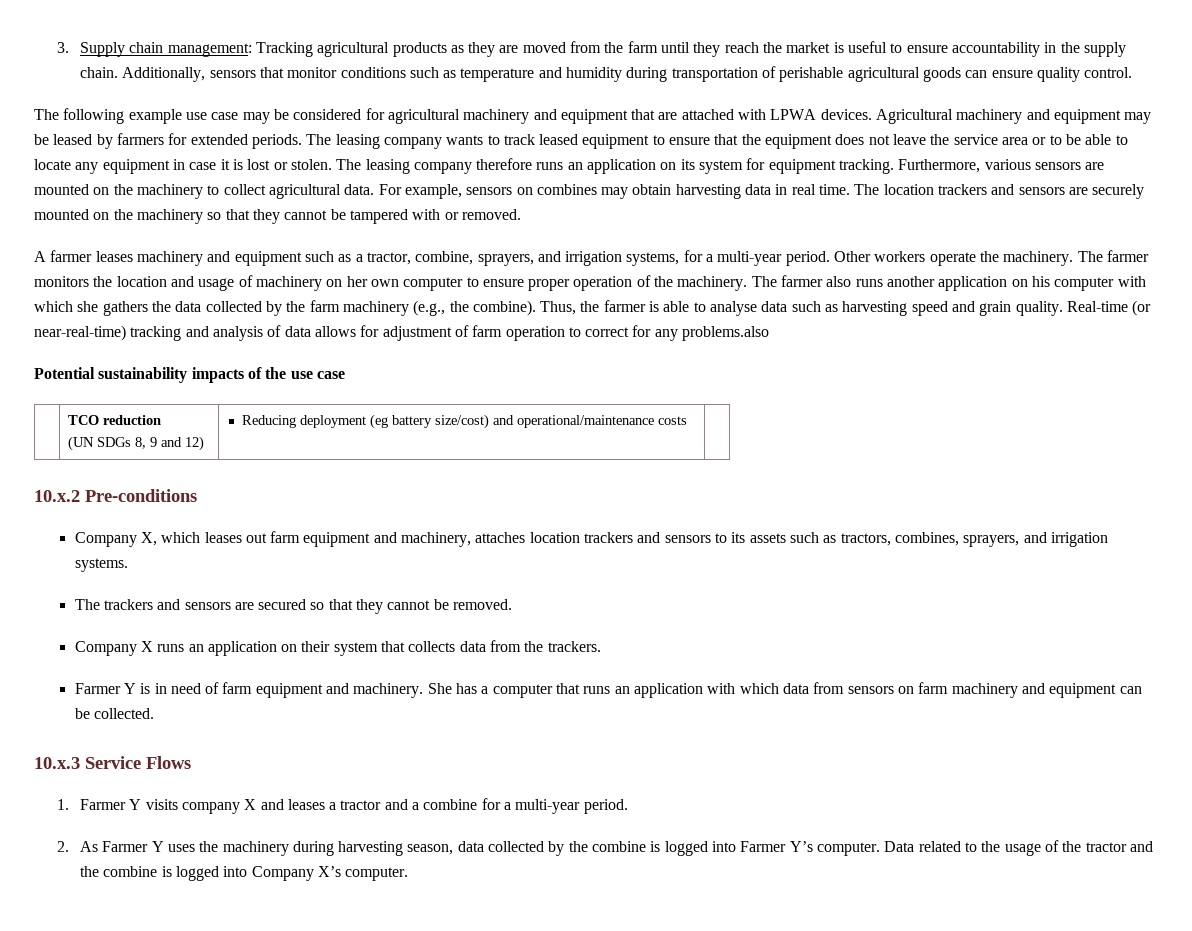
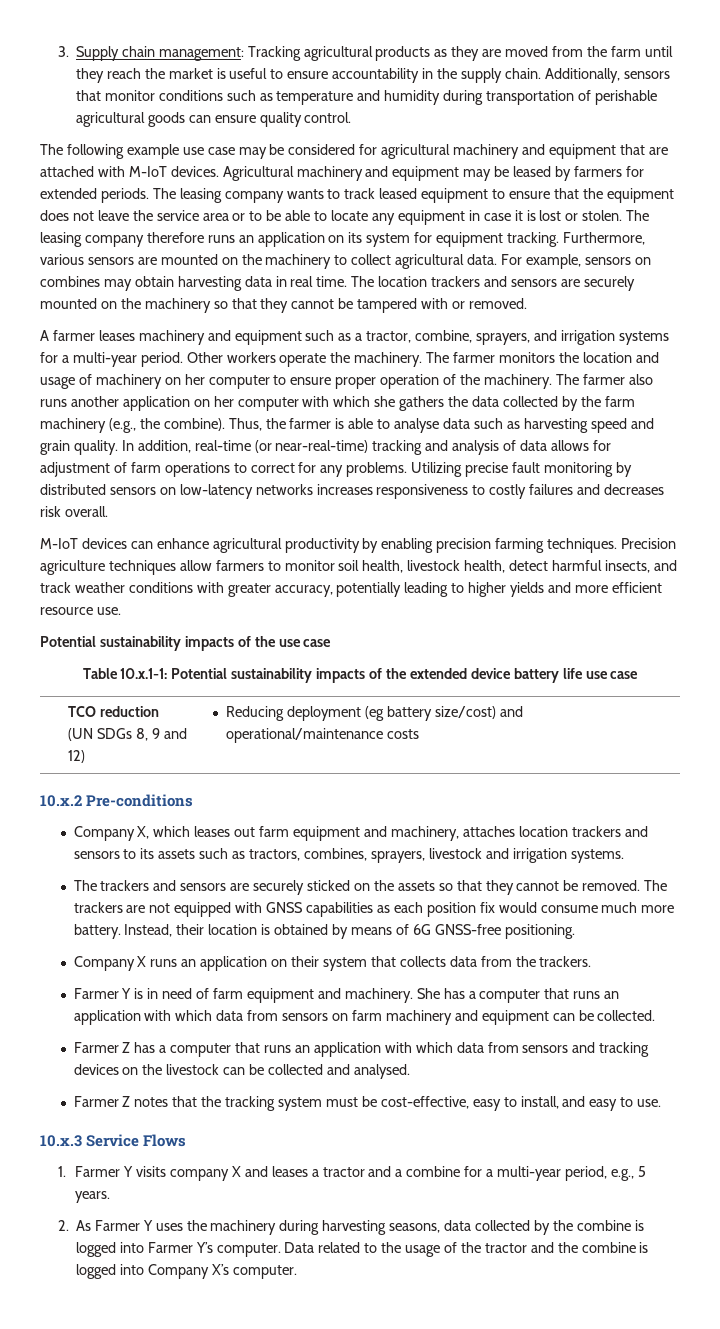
- The following example use case may be considered for agricultural machinery and equipment that are attached with LPWA devices.
+ The following example use case may be considered for agricultural machinery and equipment that are attached with M-IoT devices.
- A farmer leases machinery and equipment such as a tractor, combine, sprayers, and irrigation systems, for a multi-year period.
+ A farmer leases machinery and equipment such as a tractor, combine, sprayers, and irrigation systems for a multi-year period.
- The farmer monitors the location and usage of machinery on her own computer to ensure proper operation of the machinery.
+ The farmer monitors the location and usage of machinery on her computer to ensure proper operation of the machinery.
- The farmer also runs another application on his computer with which she gathers the data collected by the farm machinery (e.g., the combine).
+ The farmer also runs another application on her computer with which she gathers the data collected by the farm machinery (e.g., the combine).
- Real-time (or near-real-time) tracking and analysis of data allows for adjustment of farm operation to correct for any problems.also
+ In addition, real-time (or near-real-time) tracking and analysis of data allows for adjustment of farm operations to correct for any problems. Utilizing precise fault monitoring by distributed sensors on low-latency networks increases responsiveness to costly failures and decreases risk overall.
+ M-IoT devices can enhance agricultural productivity by enabling precision farming techniques. Precision agriculture techniques allow farmers to monitor soil health, livestock health, detect harmful insects, and track weather conditions with greater accuracy, potentially leading to higher yields and more efficient resource use.
+ Table 10.x.1-1: Potential sustainability impacts of the extended device battery life use case
- Company X, which leases out farm equipment and machinery, attaches location trackers and sensors to its assets such as tractors, combines, sprayers, and irrigation systems.
+ Company X, which leases out farm equipment and machinery, attaches location trackers and sensors to its assets such as tractors, combines, sprayers, livestock and irrigation systems.
- The trackers and sensors are secured so that they cannot be removed.
+ The trackers and sensors are securely sticked on the assets so that they cannot be removed. The trackers are not equipped with GNSS capabilities as each position fix would consume much more battery. Instead, their location is obtained by means of 6G GNSS-free positioning.
+ Farmer Z has a computer that runs an application with which data from sensors and tracking devices on the livestock can be collected and analysed.
+ Farmer Z notes that the tracking system must be cost-effective, easy to install, and easy to use.
- 1. Farmer Y visits company X and leases a tractor and a combine for a multi-year period.
+ 1. Farmer Y visits company X and leases a tractor and a combine for a multi-year period, e.g., 5 years.
- 2. As Farmer Y uses the machinery during harvesting season, data collected by the combine is logged into Farmer Y’s computer.
+ 2. As Farmer Y uses the machinery during harvesting seasons, data collected by the combine is logged into Farmer Y’s computer.

